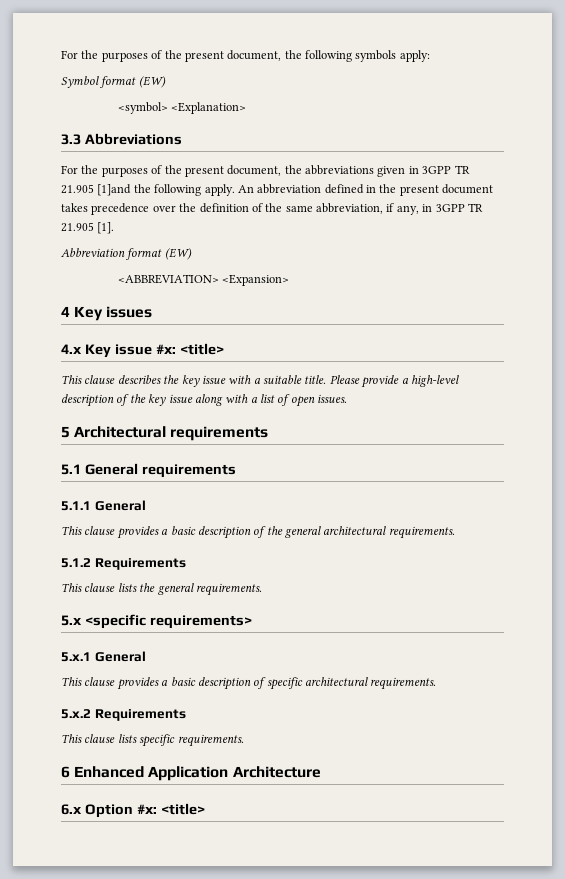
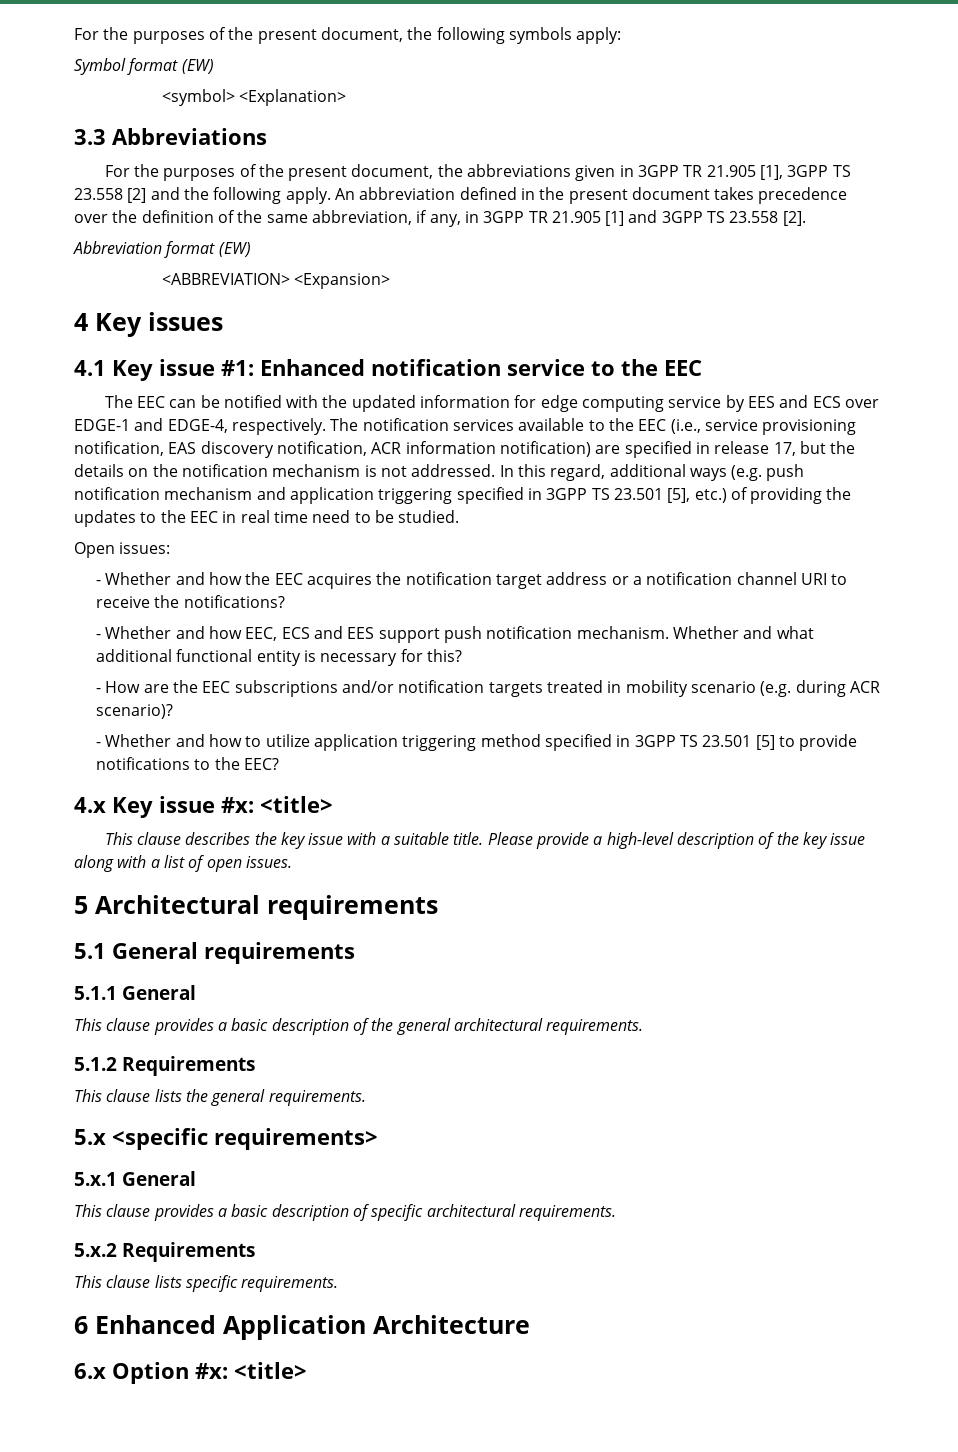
- For the purposes of the present document, the abbreviations given in 3GPP TR 21.905 [1]and the following apply.
+ For the purposes of the present document, the abbreviations given in 3GPP TR 21.905 [1], 3GPP TS 23.558 [2] and the following apply.
- An abbreviation defined in the present document takes precedence over the definition of the same abbreviation, if any, in 3GPP TR 21.905 [1].
+ An abbreviation defined in the present document takes precedence over the definition of the same abbreviation, if any, in 3GPP TR 21.905 [1] and 3GPP TS 23.558 [2].
+ 4.1 Key issue #1: Enhanced notification service to the EEC
+ The EEC can be notified with the updated information for edge computing service by EES and ECS over EDGE-1 and EDGE-4, respectively. The notification services available to the EEC (i.e., service provisioning notification, EAS discovery notification, ACR information notification) are specified in release 17, but the details on the notification mechanism is not addressed. In this regard, additional ways (e.g. push notification mechanism and application triggering specified in 3GPP TS 23.501 [5], etc.) of providing the updates to the EEC in real time need to be studied.
+ Open issues:
+ - Whether and how the EEC acquires the notification target address or a notification channel URI to receive the notifications?
+ - Whether and how EEC, ECS and EES support push notification mechanism. Whether and what additional functional entity is necessary for this?
+ - How are the EEC subscriptions and/or notification targets treated in mobility scenario (e.g. during ACR scenario)?
+ - Whether and how to utilize application triggering method specified in 3GPP TS 23.501 [5] to provide notifications to the EEC?

